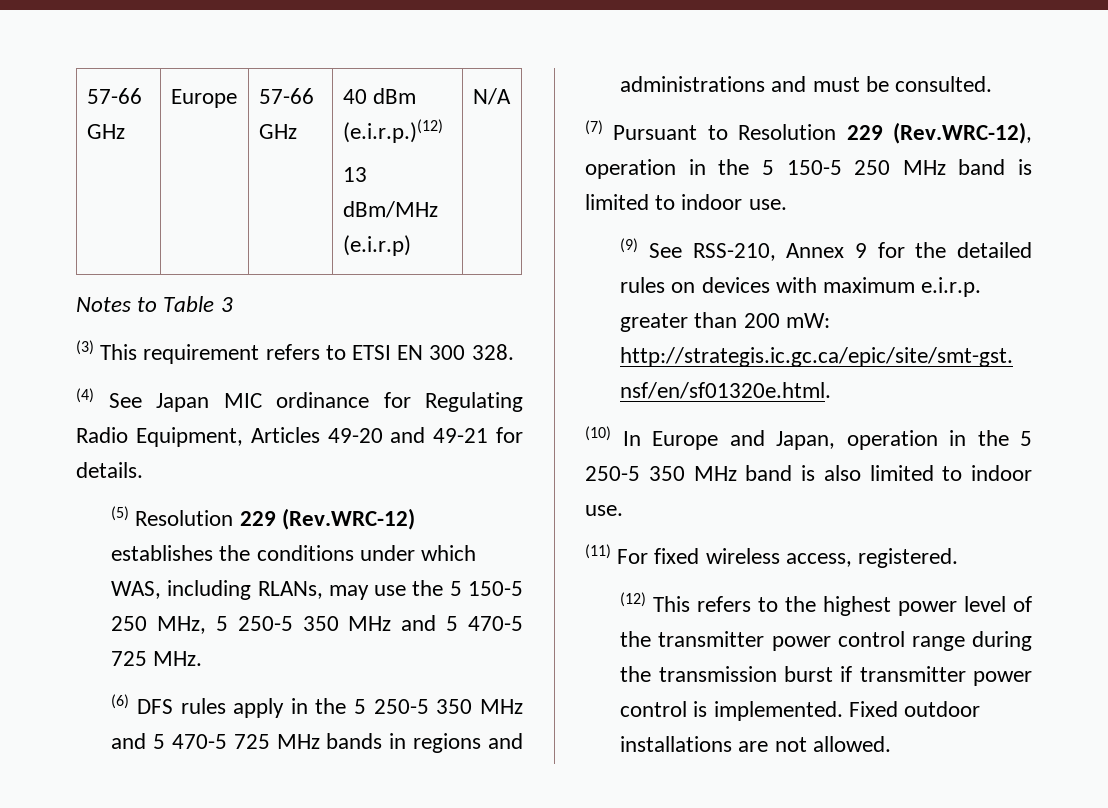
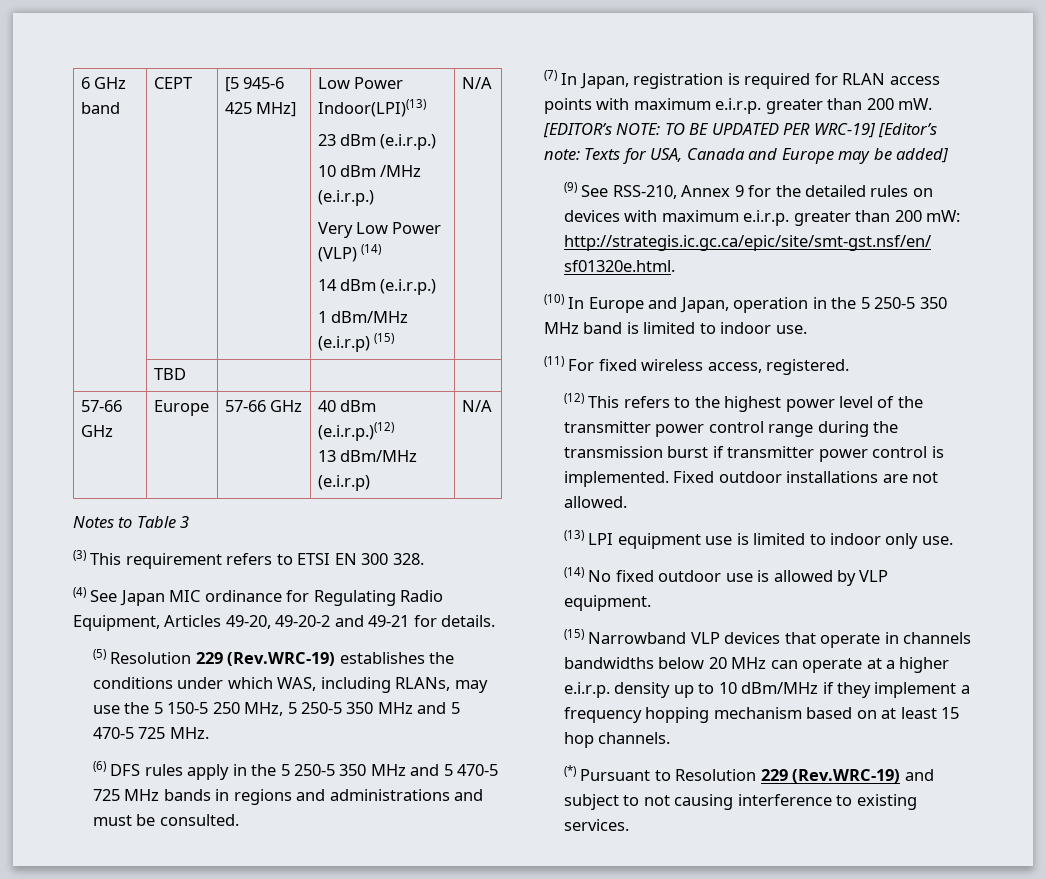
+ 6 GHz band | CEPT | [5 945-6 425 MHz] | Low Power Indoor(LPI)(13)
+ 23 dBm (e.i.r.p.)
+ 10 dBm /MHz (e.i.r.p.)
+ Very Low Power (VLP) (14)
+ 14 dBm (e.i.r.p.)
+ 1 dBm/MHz (e.i.r.p) (15) | N/A
+ | TBD | | |
- (4) See Japan MIC ordinance for Regulating Radio Equipment, Articles 49-20 and 49-21 for details.
+ (4) See Japan MIC ordinance for Regulating Radio Equipment, Articles 49-20, 49-20-2 and 49-21 for details.
- (5) Resolution 229 (Rev.WRC-12) establishes the conditions under which WAS, including RLANs, may use the 5 150-5 250 MHz, 5 250-5 350 MHz and 5 470-5 725 MHz.
+ (5) Resolution 229 (Rev.WRC-19) establishes the conditions under which WAS, including RLANs, may use the 5 150-5 250 MHz, 5 250-5 350 MHz and 5 470-5 725 MHz.
- (7) Pursuant to Resolution 229 (Rev.WRC-12), operation in the 5 150-5 250 MHz band is limited to indoor use.
+ (7) In Japan, registration is required for RLAN access points with maximum e.i.r.p. greater than 200 mW. [EDITOR’s NOTE: TO BE UPDATED PER WRC-19] [Editor’s note: Texts for USA, Canada and Europe may be added]
- (10) In Europe and Japan, operation in the 5 250-5 350 MHz band is also limited to indoor use.
+ (10) In Europe and Japan, operation in the 5 250-5 350 MHz band is limited to indoor use.
+ (13) LPI equipment use is limited to indoor only use.
+ (14) No fixed outdoor use is allowed by VLP equipment.
+ (15) Narrowband VLP devices that operate in channels bandwidths below 20 MHz can operate at a higher e.i.r.p. density up to 10 dBm/MHz if they implement a frequency hopping mechanism based on at least 15 hop channels.
+ (*) Pursuant to Resolution 229 (Rev.WRC-19) and subject to not causing interference to existing services.

